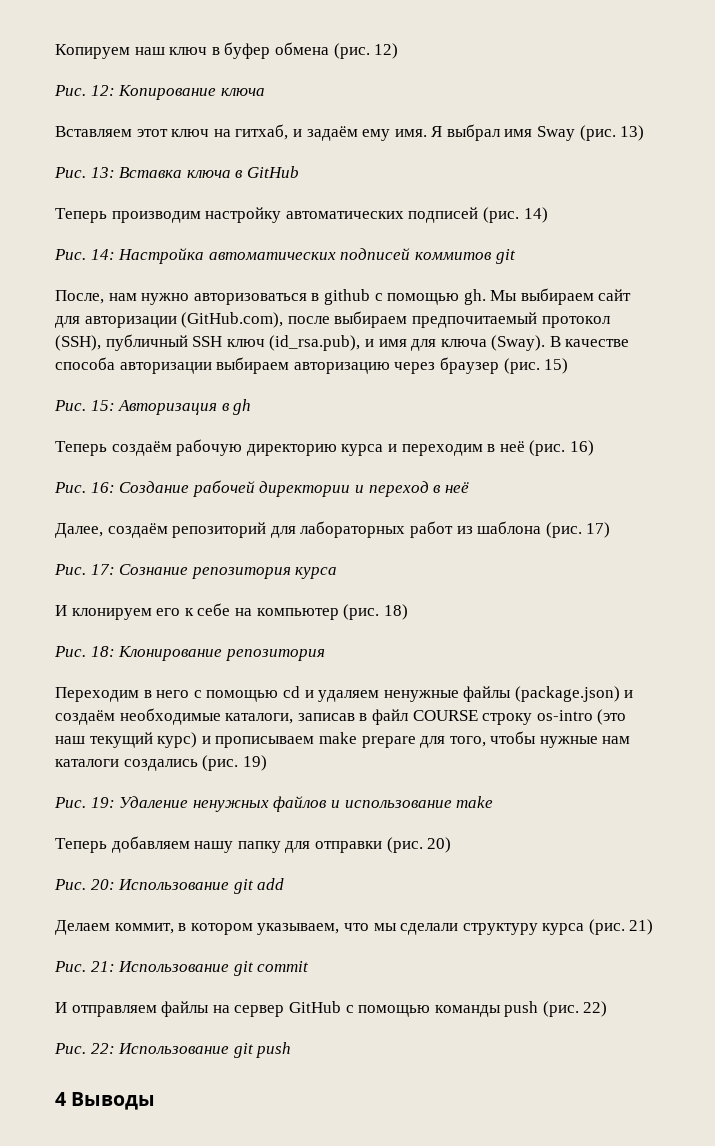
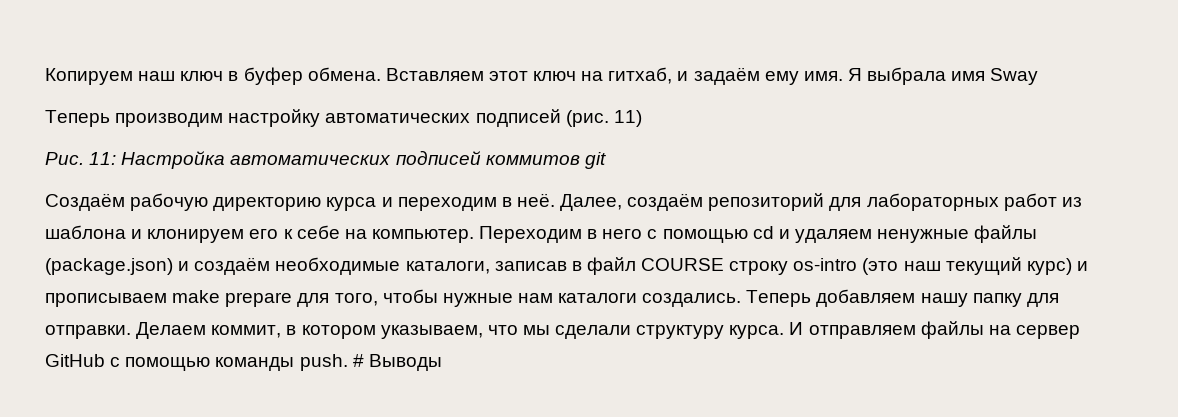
- Копируем наш ключ в буфер обмена (рис. 12)
- Рис. 12: Копирование ключа
- Вставляем этот ключ на гитхаб, и задаём ему имя.
+ Копируем наш ключ в буфер обмена. Вставляем этот ключ на гитхаб, и задаём ему имя.
- Я выбрал имя Sway (рис. 13)
- Рис. 13: Вставка ключа в GitHub
+ Я выбралa имя Sway
- 14)
- Рис. 14: Настройка автоматических подписей коммитов git
+ 11)
+ Рис. 11: Настройка автоматических подписей коммитов git
- После, нам нужно авторизоваться в github с помощью gh. Мы выбираем сайт для авторизации (GitHub.com), после выбираем предпочитаемый протокол (SSH), публичный SSH ключ (id_rsa.pub), и имя для ключа (Sway). В качестве способа авторизации выбираем авторизацию через браузер (рис. 15)
- Рис. 15: Авторизация в gh
- Теперь создаём рабочую директорию курса и переходим в неё (рис. 16)
- Рис. 16: Создание рабочей директории и переход в неё
- Далее, создаём репозиторий для лабораторных работ из шаблона (рис. 17)
- Рис. 17: Сознание репозитория курса
- И клонируем его к себе на компьютер (рис. 18)
- Рис. 18: Клонирование репозитория
- Переходим в него с помощью cd и удаляем ненужные файлы (package.json) и создаём необходимые каталоги, записав в файл COURSE строку os-intro (это наш текущий курс) и прописываем make prepare для того, чтобы нужные нам каталоги создались (рис. 19)
- Рис. 19: Удаление ненужных файлов и использование make
- Теперь добавляем нашу папку для отправки (рис. 20)
- Рис. 20: Использование git add
- Делаем коммит, в котором указываем, что мы сделали структуру курса (рис. 21)
- Рис. 21: Использование git commit
- И отправляем файлы на сервер GitHub с помощью команды push (рис. 22)
- Рис. 22: Использование git push
- 4 Выводы
+ Cоздаём рабочую директорию курса и переходим в неё. Далее, создаём репозиторий для лабораторных работ из шаблона и клонируем его к себе на компьютер. Переходим в него с помощью cd и удаляем ненужные файлы (package.json) и создаём необходимые каталоги, записав в файл COURSE строку os-intro (это наш текущий курс) и прописываем make prepare для того, чтобы нужные нам каталоги создались. Теперь добавляем нашу папку для отправки. Делаем коммит, в котором указываем, что мы сделали структуру курса. И отправляем файлы на сервер GitHub с помощью команды push. # Выводы

